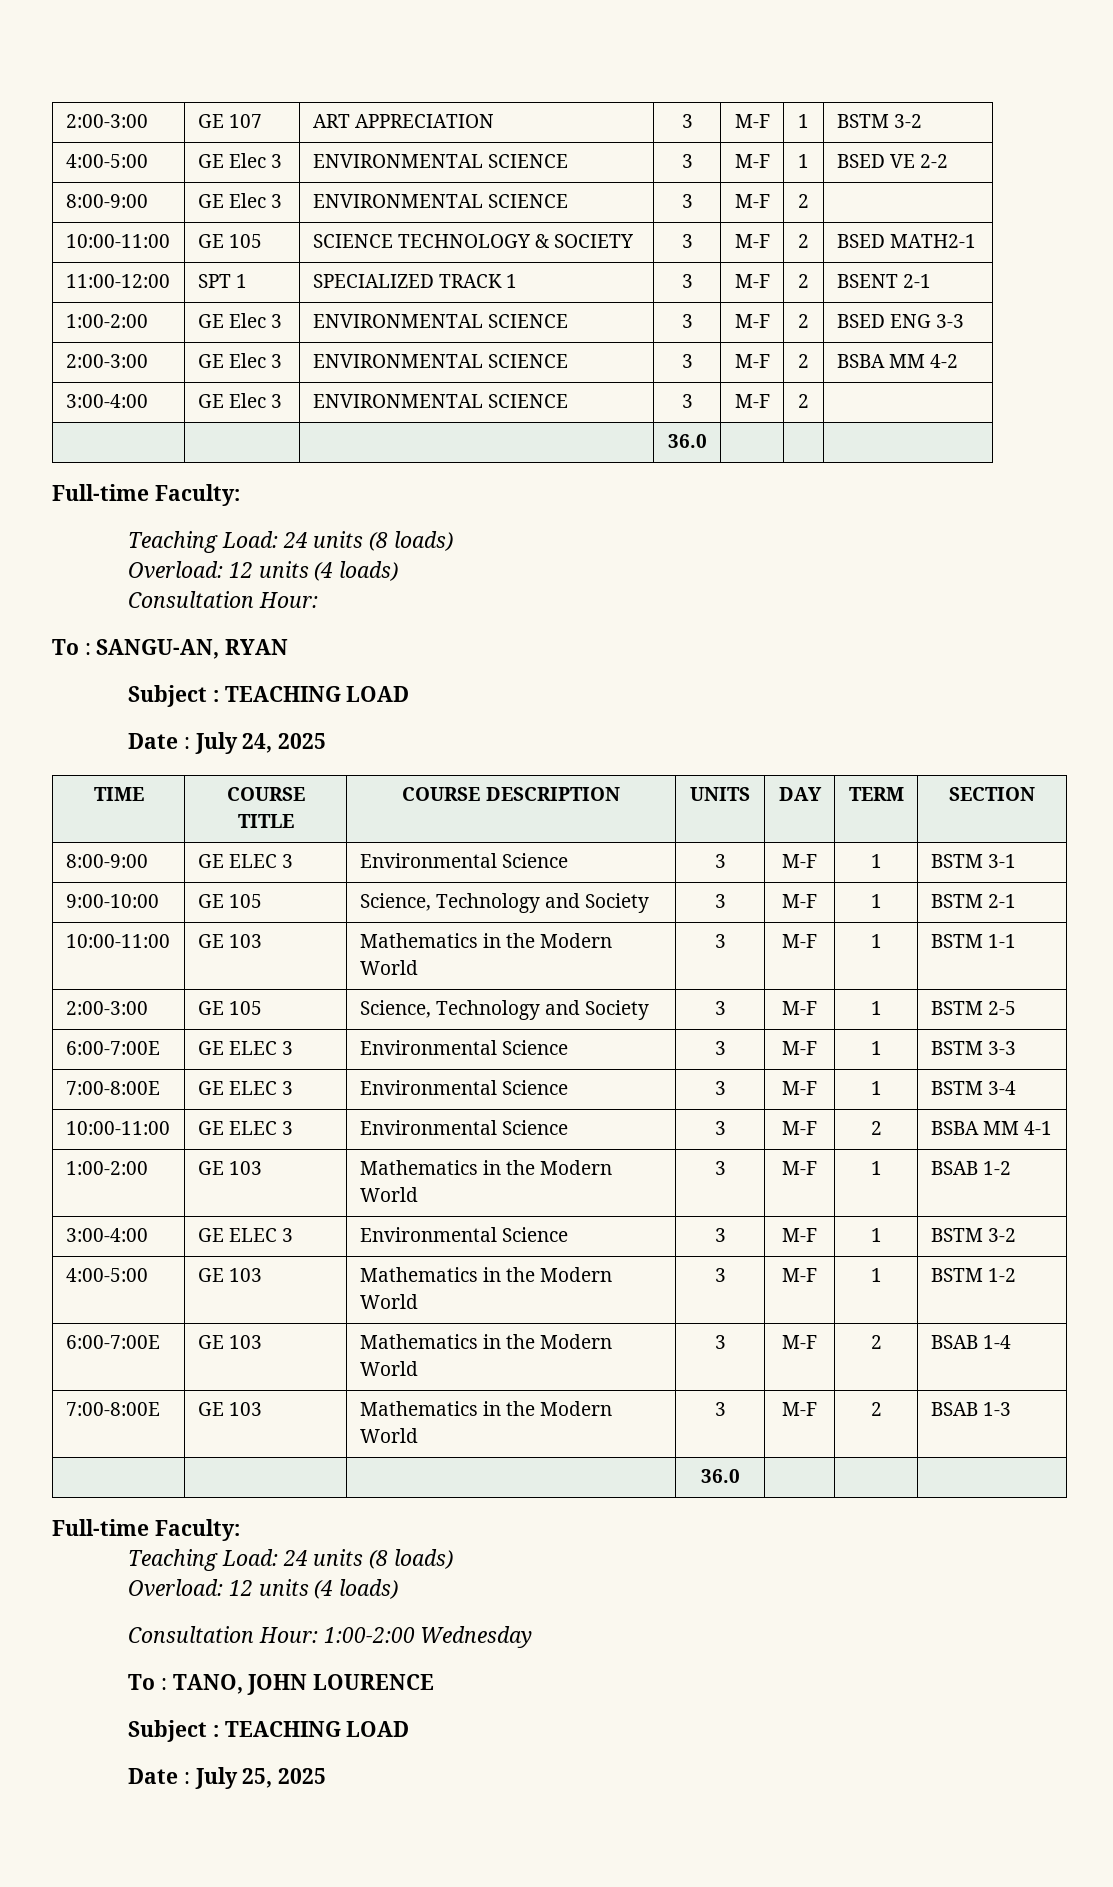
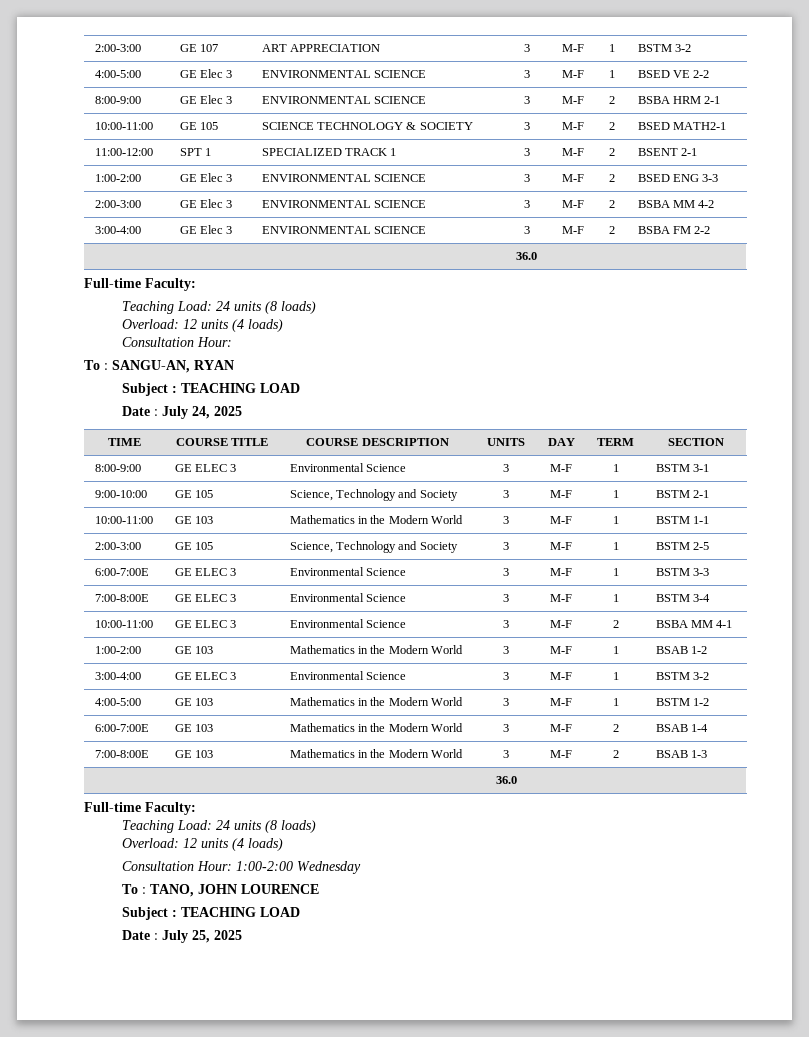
- 8:00-9:00 | GE Elec 3 | ENVIRONMENTAL SCIENCE | 3 | M-F | 2 |
+ 8:00-9:00 | GE Elec 3 | ENVIRONMENTAL SCIENCE | 3 | M-F | 2 | BSBA HRM 2-1
- 3:00-4:00 | GE Elec 3 | ENVIRONMENTAL SCIENCE | 3 | M-F | 2 |
+ 3:00-4:00 | GE Elec 3 | ENVIRONMENTAL SCIENCE | 3 | M-F | 2 | BSBA FM 2-2

